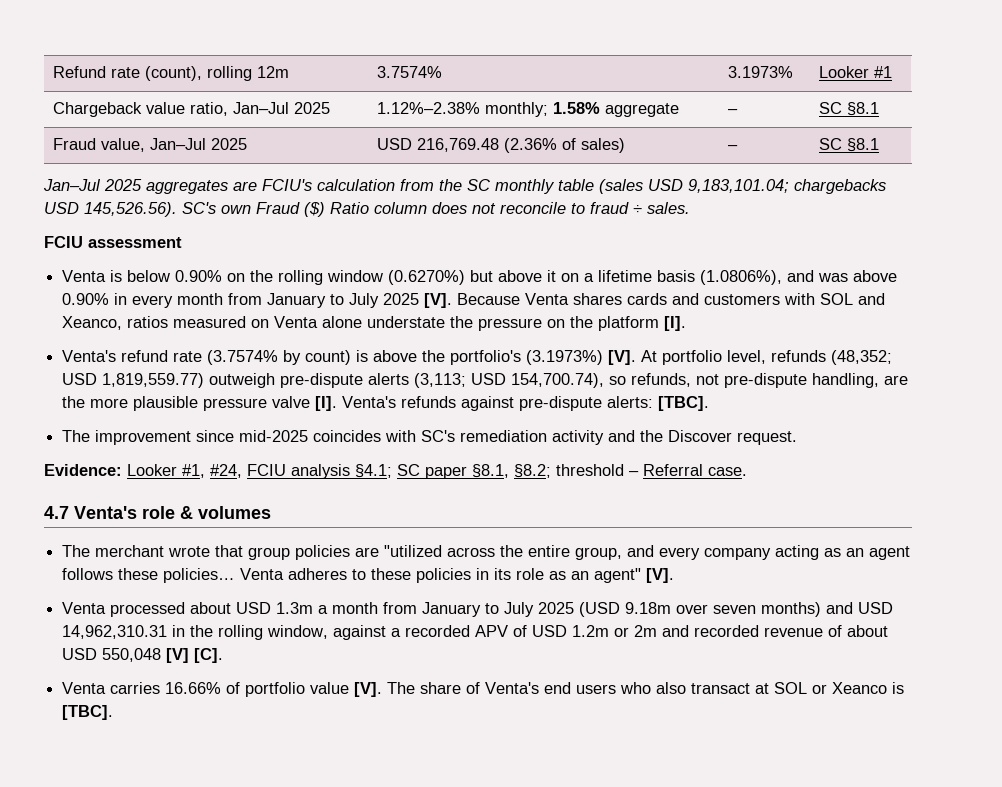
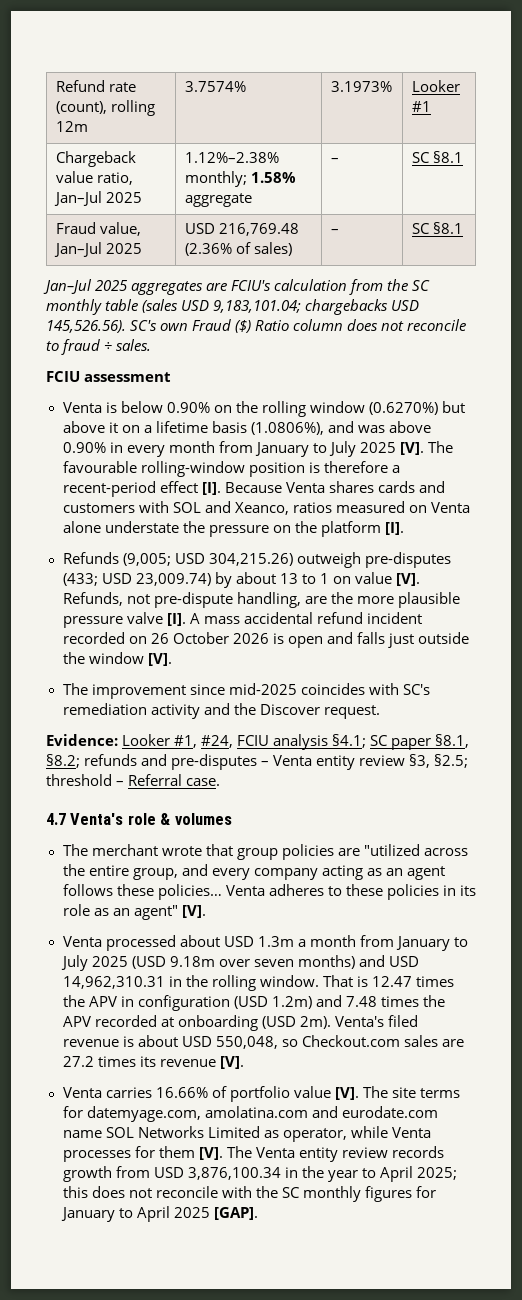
- Venta is below 0.90% on the rolling window (0.6270%) but above it on a lifetime basis (1.0806%), and was above 0.90% in every month from January to July 2025 [V]. Because Venta shares cards and customers with SOL and Xeanco, ratios measured on Venta alone understate the pressure on the platform [I].
+ Venta is below 0.90% on the rolling window (0.6270%) but above it on a lifetime basis (1.0806%), and was above 0.90% in every month from January to July 2025 [V]. The favourable rolling-window position is therefore a recent-period effect [I]. Because Venta shares cards and customers with SOL and Xeanco, ratios measured on Venta alone understate the pressure on the platform [I].
- Venta's refund rate (3.7574% by count) is above the portfolio's (3.1973%) [V]. At portfolio level, refunds (48,352; USD 1,819,559.77) outweigh pre-dispute alerts (3,113; USD 154,700.74), so refunds, not pre-dispute handling, are the more plausible pressure valve [I]. Venta's refunds against pre-dispute alerts: [TBC].
+ Refunds (9,005; USD 304,215.26) outweigh pre-disputes (433; USD 23,009.74) by about 13 to 1 on value [V]. Refunds, not pre-dispute handling, are the more plausible pressure valve [I]. A mass accidental refund incident recorded on 26 October 2026 is open and falls just outside the window [V].
- Evidence: Looker #1, #24, FCIU analysis §4.1; SC paper §8.1, §8.2; threshold – Referral case.
+ Evidence: Looker #1, #24, FCIU analysis §4.1; SC paper §8.1, §8.2; refunds and pre-disputes – Venta entity review §3, §2.5; threshold – Referral case.
- Venta processed about USD 1.3m a month from January to July 2025 (USD 9.18m over seven months) and USD 14,962,310.31 in the rolling window, against a recorded APV of USD 1.2m or 2m and recorded revenue of about USD 550,048 [V] [C].
+ Venta processed about USD 1.3m a month from January to July 2025 (USD 9.18m over seven months) and USD 14,962,310.31 in the rolling window. That is 12.47 times the APV in configuration (USD 1.2m) and 7.48 times the APV recorded at onboarding (USD 2m). Venta's filed revenue is about USD 550,048, so Checkout.com sales are 27.2 times its revenue [V].
- Venta carries 16.66% of portfolio value [V]. The share of Venta's end users who also transact at SOL or Xeanco is [TBC].
+ Venta carries 16.66% of portfolio value [V]. The site terms for datemyage.com, amolatina.com and eurodate.com name SOL Networks Limited as operator, while Venta processes for them [V]. The Venta entity review records growth from USD 3,876,100.34 in the year to April 2025; this does not reconcile with the SC monthly figures for January to April 2025 [GAP].

